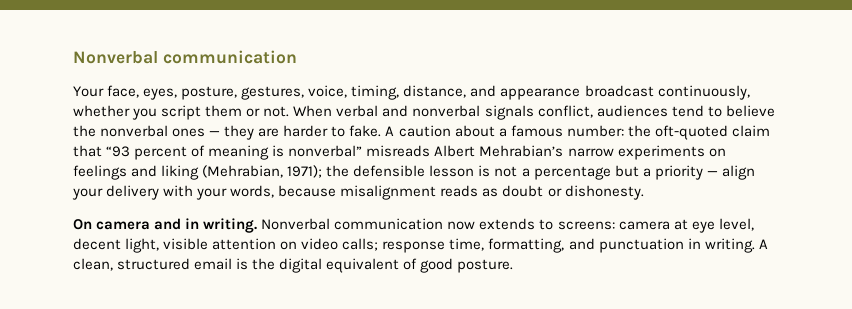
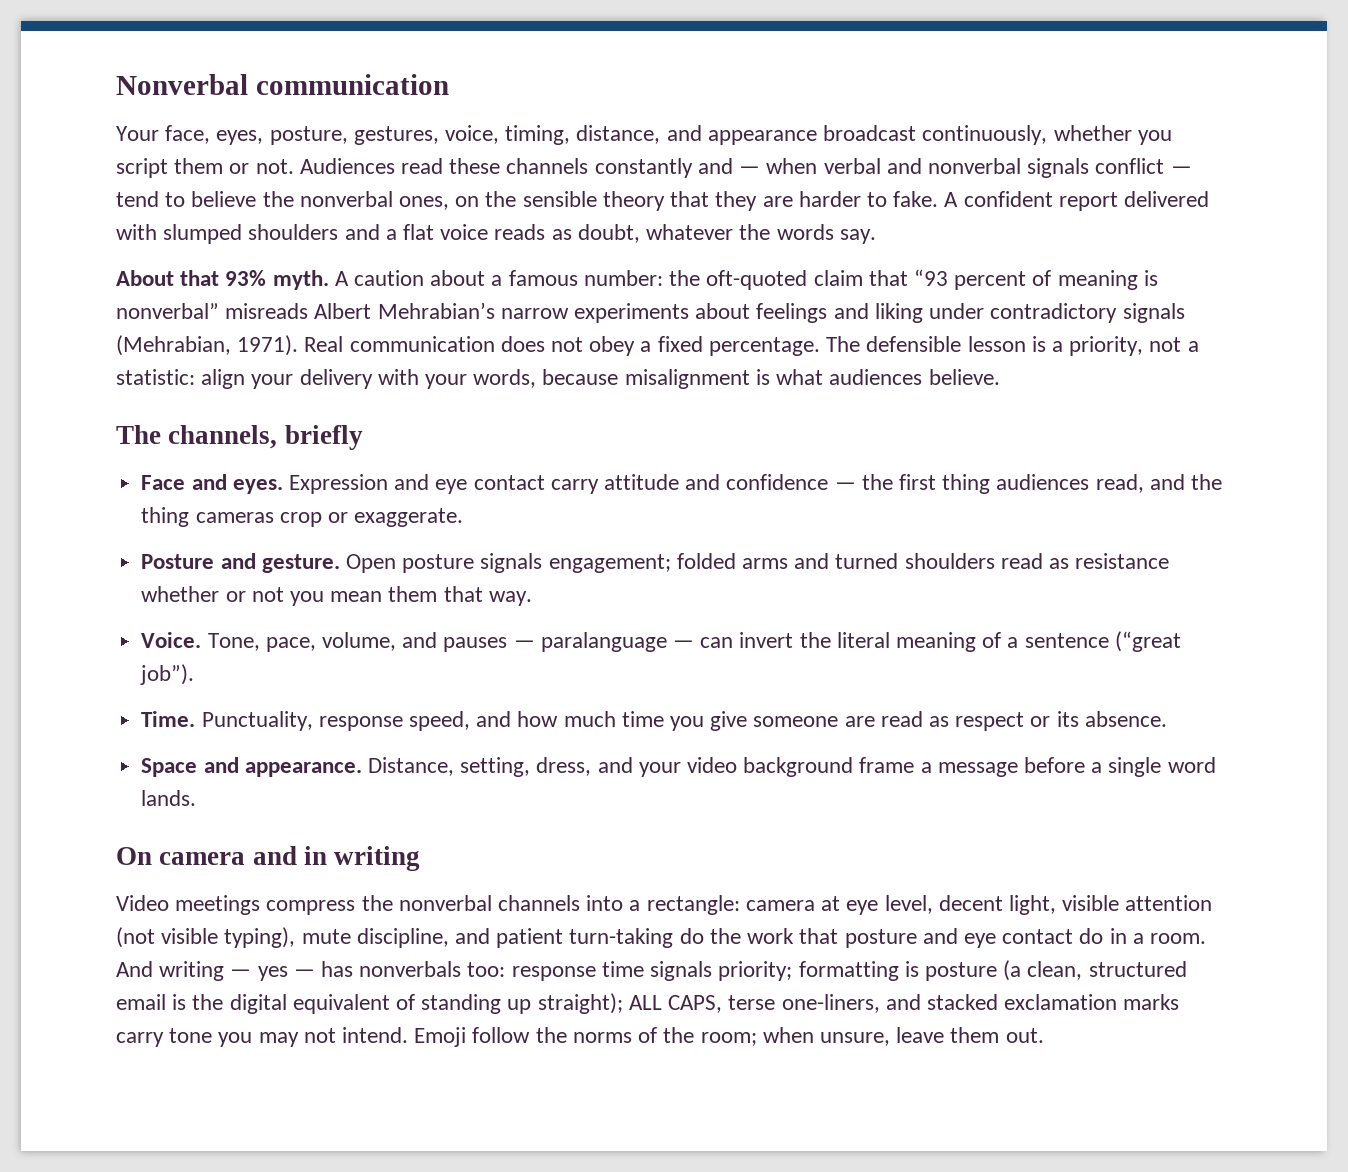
- When verbal and nonverbal signals conflict, audiences tend to believe the nonverbal ones — they are harder to fake.
+ Audiences read these channels constantly and — when verbal and nonverbal signals conflict — tend to believe the nonverbal ones, on the sensible theory that they are harder to fake.
- A caution about a famous number: the oft-quoted claim that “93 percent of meaning is nonverbal” misreads Albert Mehrabian’s narrow experiments on feelings and liking (Mehrabian, 1971); the defensible lesson is not a percentage but a priority — align your delivery with your words, because misalignment reads as doubt or dishonesty.
- On camera and in writing. Nonverbal communication now extends to screens: camera at eye level, decent light, visible attention on video calls; response time, formatting, and punctuation in writing. A clean, structured email is the digital equivalent of good posture.
+ A confident report delivered with slumped shoulders and a flat voice reads as doubt, whatever the words say.
+ About that 93% myth. A caution about a famous number: the oft-quoted claim that “93 percent of meaning is nonverbal” misreads Albert Mehrabian’s narrow experiments about feelings and liking under contradictory signals (Mehrabian, 1971). Real communication does not obey a fixed percentage. The defensible lesson is a priority, not a statistic: align your delivery with your words, because misalignment is what audiences believe.
+ The channels, briefly
+ Face and eyes. Expression and eye contact carry attitude and confidence — the first thing audiences read, and the thing cameras crop or exaggerate.
+ Posture and gesture. Open posture signals engagement; folded arms and turned shoulders read as resistance whether or not you mean them that way.
+ Voice. Tone, pace, volume, and pauses — paralanguage — can invert the literal meaning of a sentence (“great job”).
+ Time. Punctuality, response speed, and how much time you give someone are read as respect or its absence.
+ Space and appearance. Distance, setting, dress, and your video background frame a message before a single word lands.
+ On camera and in writing
+ Video meetings compress the nonverbal channels into a rectangle: camera at eye level, decent light, visible attention (not visible typing), mute discipline, and patient turn-taking do the work that posture and eye contact do in a room. And writing — yes — has nonverbals too: response time signals priority; formatting is posture (a clean, structured email is the digital equivalent of standing up straight); ALL CAPS, terse one-liners, and stacked exclamation marks carry tone you may not intend. Emoji follow the norms of the room; when unsure, leave them out.

